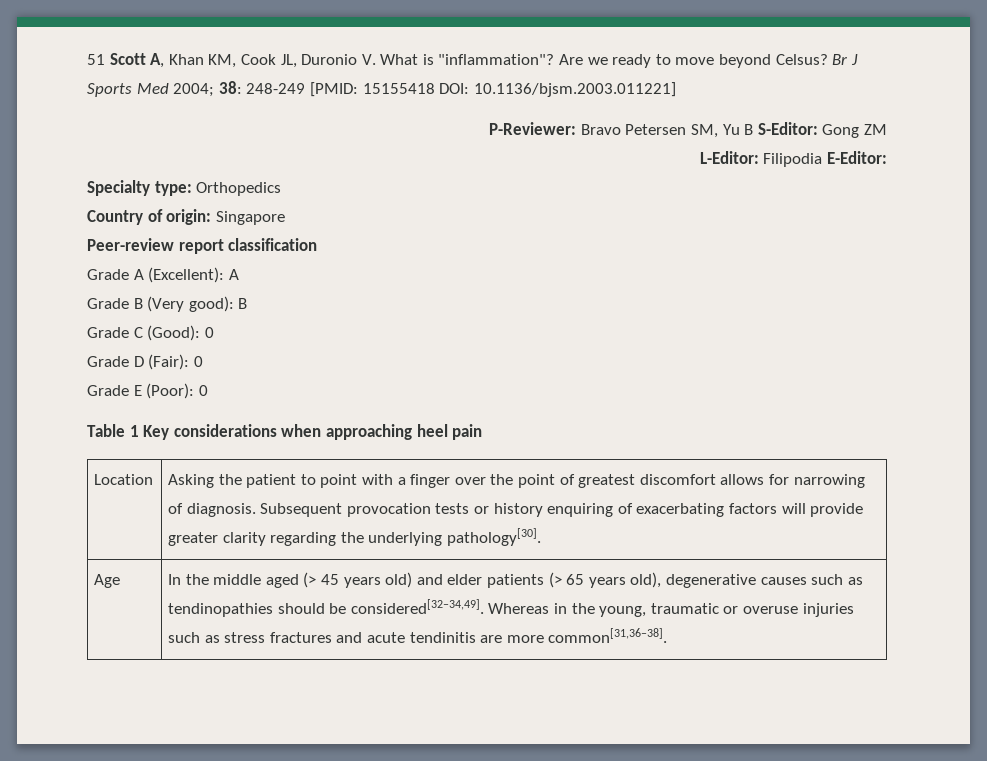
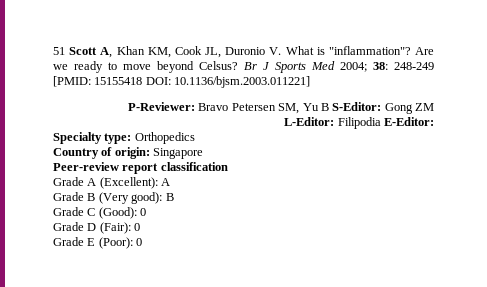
- Table 1 Key considerations when approaching heel pain
- Location | Asking the patient to point with a finger over the point of greatest discomfort allows for narrowing of diagnosis. Subsequent provocation tests or history enquiring of exacerbating factors will provide greater clarity regarding the underlying pathology[30].
- Age | In the middle aged (> 45 years old) and elder patients (> 65 years old), degenerative causes such as tendinopathies should be considered[32–34,49]. Whereas in the young, traumatic or overuse injuries such as stress fractures and acute tendinitis are more common[31,36–38].

